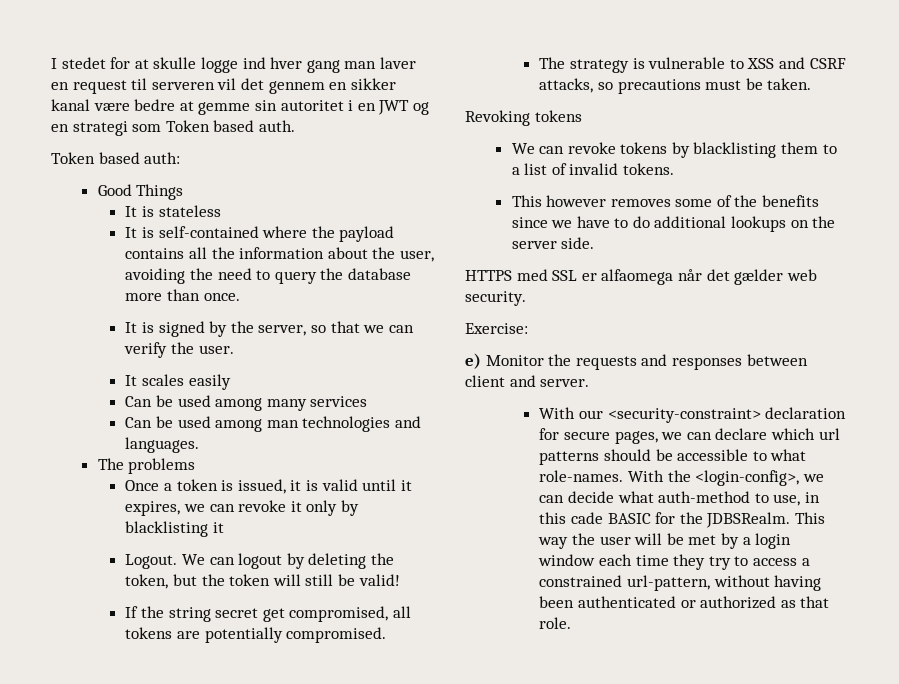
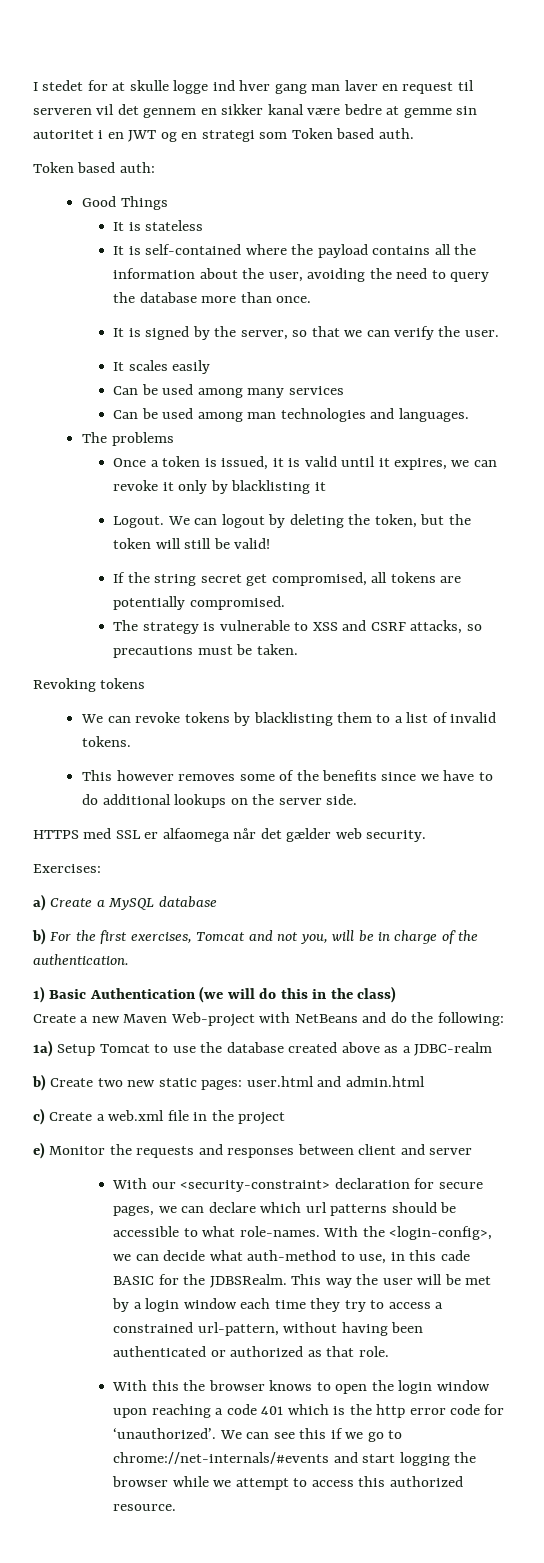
- Exercise:
+ Exercises:
+ a) Create a MySQL database
+ b) For the first exercises, Tomcat and not you, will be in charge of the authentication.
+ 1) Basic Authentication (we will do this in the class)
+ Create a new Maven Web-project with NetBeans and do the following:
+ 1a) Setup Tomcat to use the database created above as a JDBC-realm
+ b) Create two new static pages: user.html and admin.html
+ c) Create a web.xml file in the project
- e) Monitor the requests and responses between client and server.
+ e) Monitor the requests and responses between client and server
+ With this the browser knows to open the login window upon reaching a code 401 which is the http error code for ‘unauthorized’. We can see this if we go to chrome://net-internals/#events and start logging the browser while we attempt to access this authorized resource.

